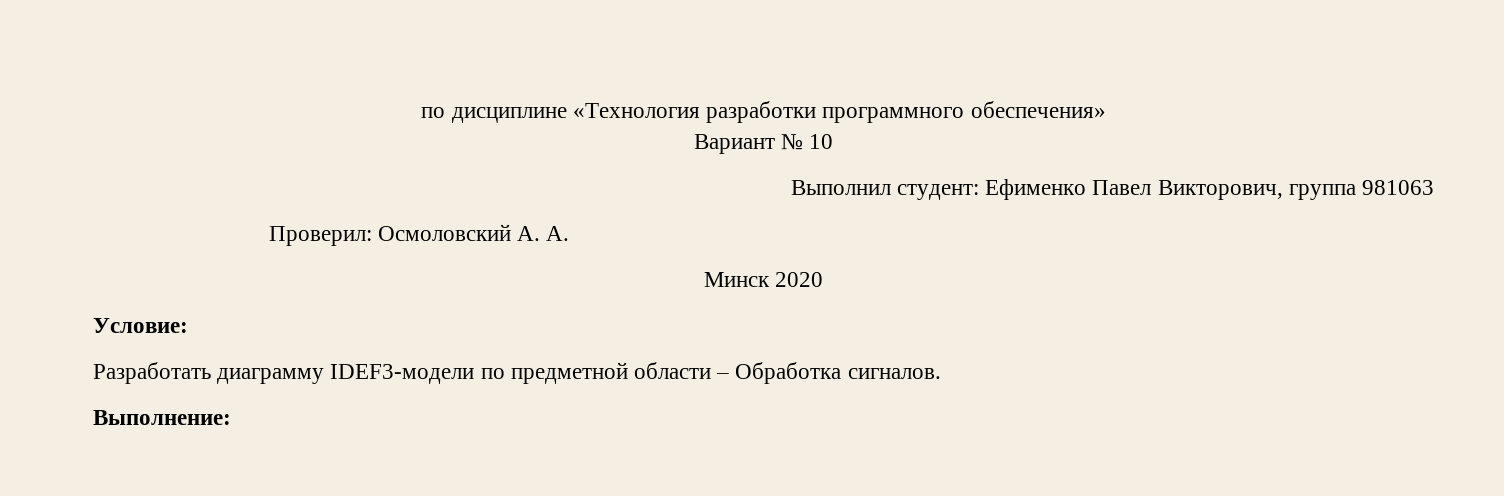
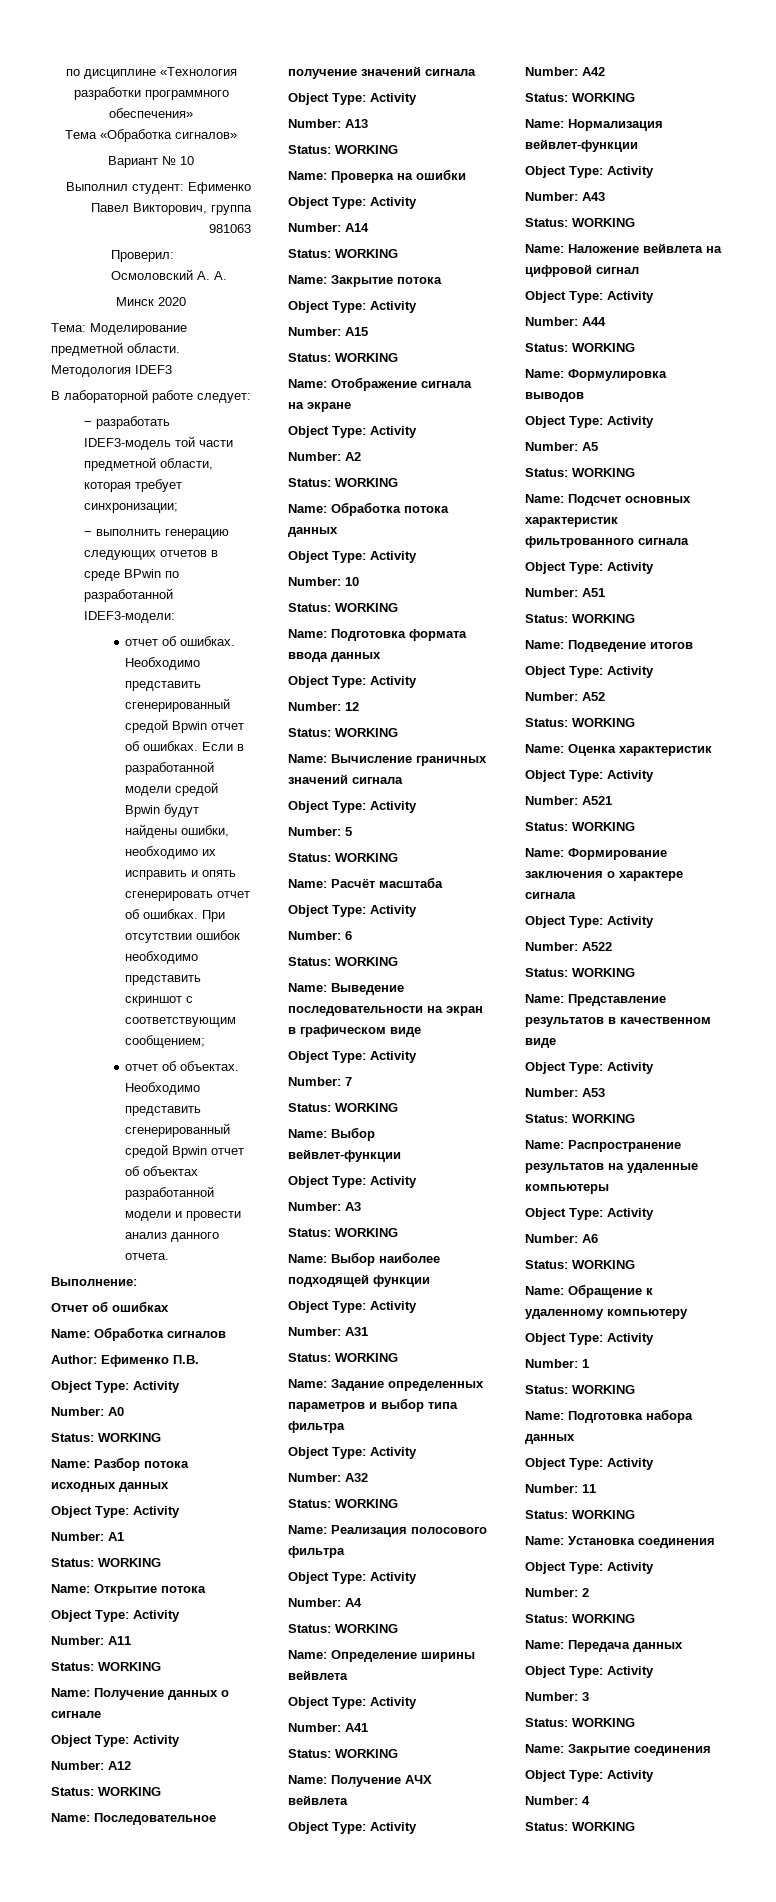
+ Тема «Обработка сигналов»
- Условие:
- Разработать диаграмму IDEF3-модели по предметной области – Обработка сигналов.
+ Тема: Моделирование предметной области. Методология IDEF3
+ В лабораторной работе следует:
+ − разработать IDEF3-модель той части предметной области, которая требует синхронизации;
+ − выполнить генерацию следующих отчетов в среде BPwin по разработанной IDEF3-модели:
+ отчет об ошибках. Необходимо представить сгенерированный средой Bpwin отчет об ошибках. Если в разработанной модели средой Bpwin будут найдены ошибки, необходимо их исправить и опять сгенерировать отчет об ошибках. При отсутствии ошибок необходимо представить скриншот с соответствующим сообщением;
+ отчет об объектах. Необходимо представить сгенерированный средой Bpwin отчет об объектах разработанной модели и провести анализ данного отчета.
  Выполнение:
+ Отчет об ошибках
+ Name: Обработка сигналов
+ Author: Ефименко П.В.
+ Object Type: Activity
+ Number: A0
+ Status: WORKING
+ Name: Разбор потока исходных данных
+ Object Type: Activity
+ Number: A1
+ Status: WORKING
+ Name: Открытие потока
+ Object Type: Activity
+ Number: A11
+ Status: WORKING
+ Name: Получение данных о сигнале
+ Object Type: Activity
+ Number: A12
+ Status: WORKING
+ Name: Последовательное получение значений сигнала
+ Object Type: Activity
+ Number: A13
+ Status: WORKING
+ Name: Проверка на ошибки
+ Object Type: Activity
+ Number: A14
+ Status: WORKING
+ Name: Закрытие потока
+ Object Type: Activity
+ Number: A15
+ Status: WORKING
+ Name: Отображение сигнала на экране
+ Object Type: Activity
+ Number: A2
+ Status: WORKING
+ Name: Обработка потока данных
+ Object Type: Activity
+ Number: 10
+ Status: WORKING
+ Name: Подготовка формата ввода данных
+ Object Type: Activity
+ Number: 12
+ Status: WORKING
+ Name: Вычисление граничных значений сигнала
+ Object Type: Activity
+ Number: 5
+ Status: WORKING
+ Name: Расчёт масштаба
+ Object Type: Activity
+ Number: 6
+ Status: WORKING
+ Name: Выведение последовательности на экран в графическом виде
+ Object Type: Activity
+ Number: 7
+ Status: WORKING
+ Name: Выбор вейвлет-функции
+ Object Type: Activity
+ Number: A3
+ Status: WORKING
+ Name: Выбор наиболее подходящей функции
+ Object Type: Activity
+ Number: A31
+ Status: WORKING
+ Name: Задание определенных параметров и выбор типа фильтра
+ Object Type: Activity
+ Number: A32
+ Status: WORKING
+ Name: Реализация полосового фильтра
+ Object Type: Activity
+ Number: A4
+ Status: WORKING
+ Name: Определение ширины вейвлета
+ Object Type: Activity
+ Number: A41
+ Status: WORKING
+ Name: Получение АЧХ вейвлета
+ Object Type: Activity
+ Number: A42
+ Status: WORKING
+ Name: Нормализация вейвлет-функции
+ Object Type: Activity
+ Number: A43
+ Status: WORKING
+ Name: Наложение вейвлета на цифровой сигнал
+ Object Type: Activity
+ Number: A44
+ Status: WORKING
+ Name: Формулировка выводов
+ Object Type: Activity
+ Number: A5
+ Status: WORKING
+ Name: Подсчет основных характеристик фильтрованного сигнала
+ Object Type: Activity
+ Number: A51
+ Status: WORKING
+ Name: Подведение итогов
+ Object Type: Activity
+ Number: A52
+ Status: WORKING
+ Name: Оценка характеристик
+ Object Type: Activity
+ Number: A521
+ Status: WORKING
+ Name: Формирование заключения о характере сигнала
+ Object Type: Activity
+ Number: A522
+ Status: WORKING
+ Name: Представление результатов в качественном виде
+ Object Type: Activity
+ Number: A53
+ Status: WORKING
+ Name: Распространение результатов на удаленные компьютеры
+ Object Type: Activity
+ Number: A6
+ Status: WORKING
+ Name: Обращение к удаленному компьютеру
+ Object Type: Activity
+ Number: 1
+ Status: WORKING
+ Name: Подготовка набора данных
+ Object Type: Activity
+ Number: 11
+ Status: WORKING
+ Name: Установка соединения
+ Object Type: Activity
+ Number: 2
+ Status: WORKING
+ Name: Передача данных
+ Object Type: Activity
+ Number: 3
+ Status: WORKING
+ Name: Закрытие соединения
+ Object Type: Activity
+ Number: 4
+ Status: WORKING

